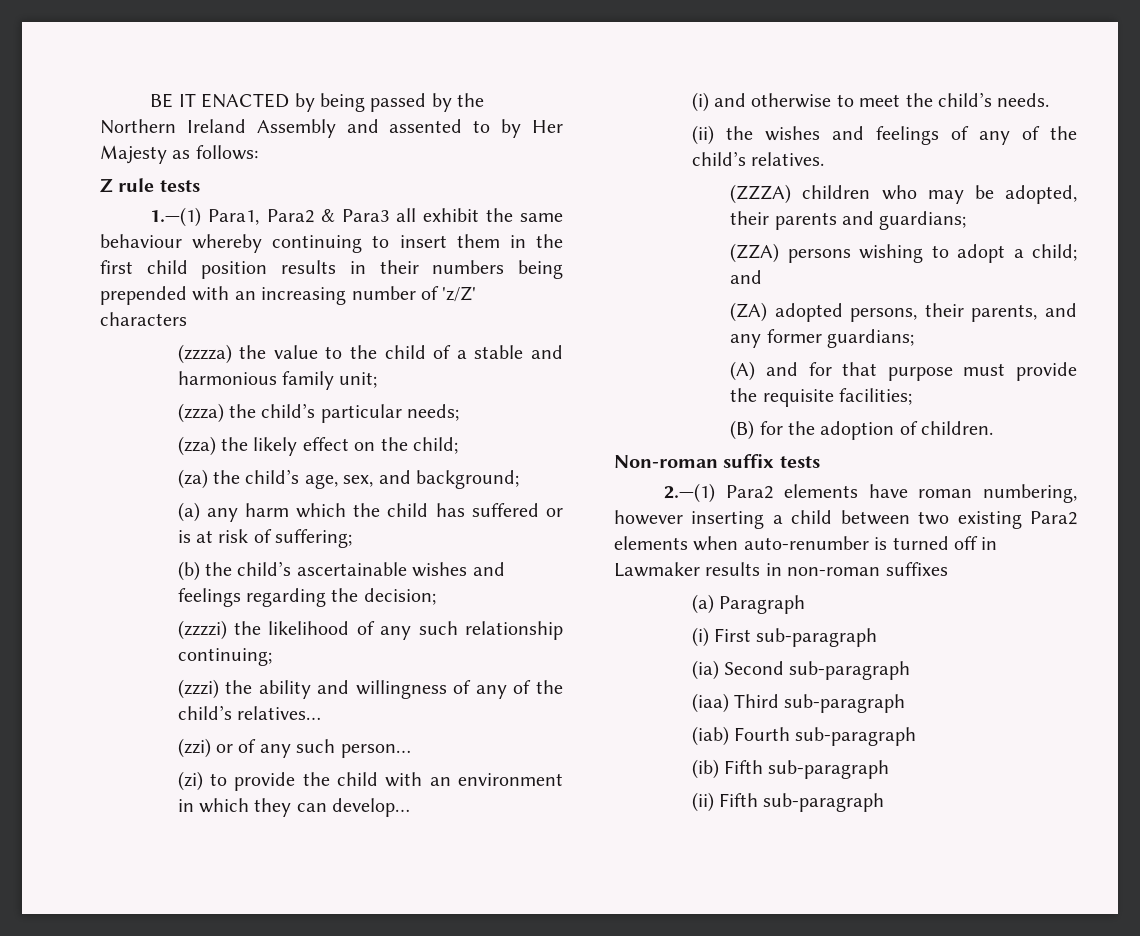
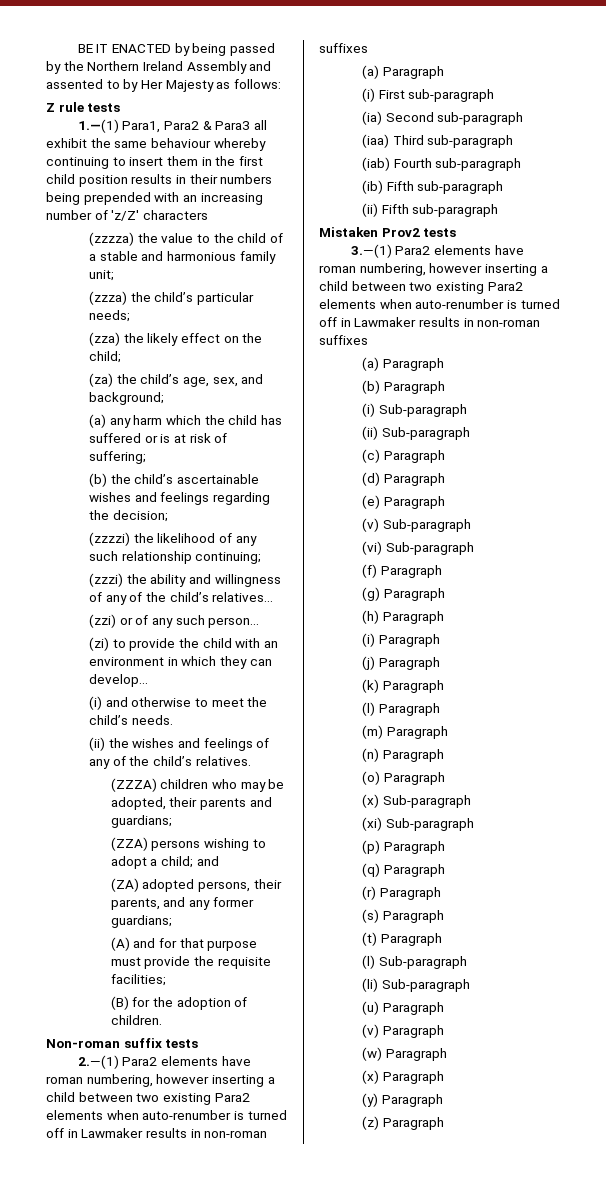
+ Mistaken Prov2 tests
+ 3.—(1) Para2 elements have roman numbering, however inserting a child between two existing Para2 elements when auto-renumber is turned off in Lawmaker results in non-roman suffixes
+ (a) Paragraph
+ (b) Paragraph
+ (i) Sub-paragraph
+ (ii) Sub-paragraph
+ (c) Paragraph
+ (d) Paragraph
+ (e) Paragraph
+ (v) Sub-paragraph
+ (vi) Sub-paragraph
+ (f) Paragraph
+ (g) Paragraph
+ (h) Paragraph
+ (i) Paragraph
+ (j) Paragraph
+ (k) Paragraph
+ (l) Paragraph
+ (m) Paragraph
+ (n) Paragraph
+ (o) Paragraph
+ (x) Sub-paragraph
+ (xi) Sub-paragraph
+ (p) Paragraph
+ (q) Paragraph
+ (r) Paragraph
+ (s) Paragraph
+ (t) Paragraph
+ (l) Sub-paragraph
+ (li) Sub-paragraph
+ (u) Paragraph
+ (v) Paragraph
+ (w) Paragraph
+ (x) Paragraph
+ (y) Paragraph
+ (z) Paragraph

